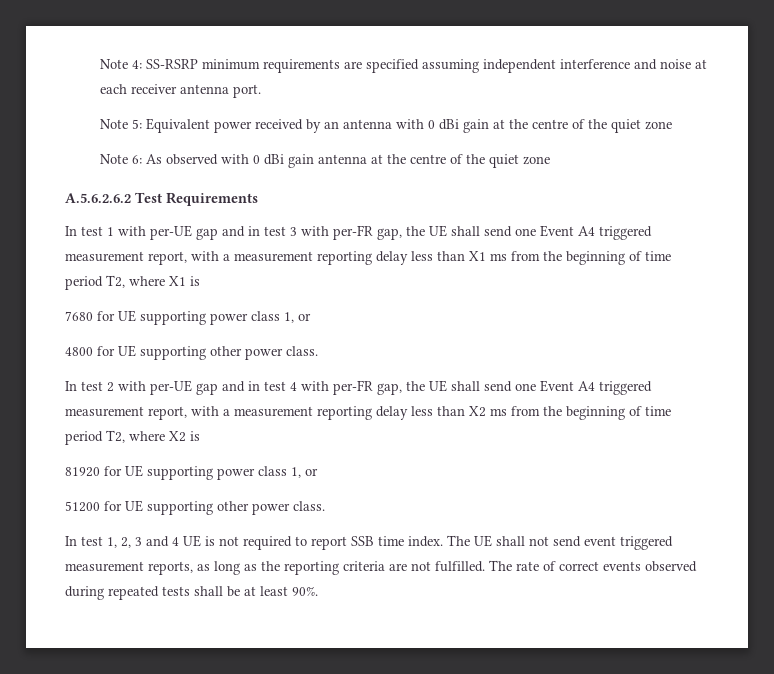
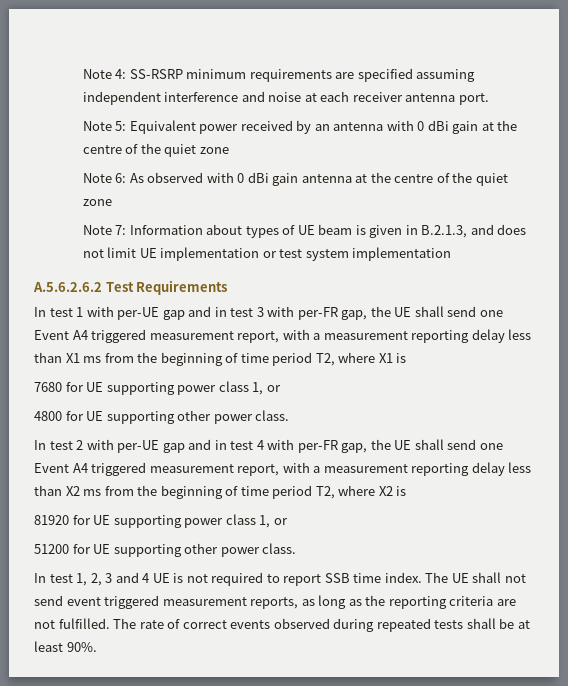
+ Note 7: Information about types of UE beam is given in B.2.1.3, and does not limit UE implementation or test system implementation

